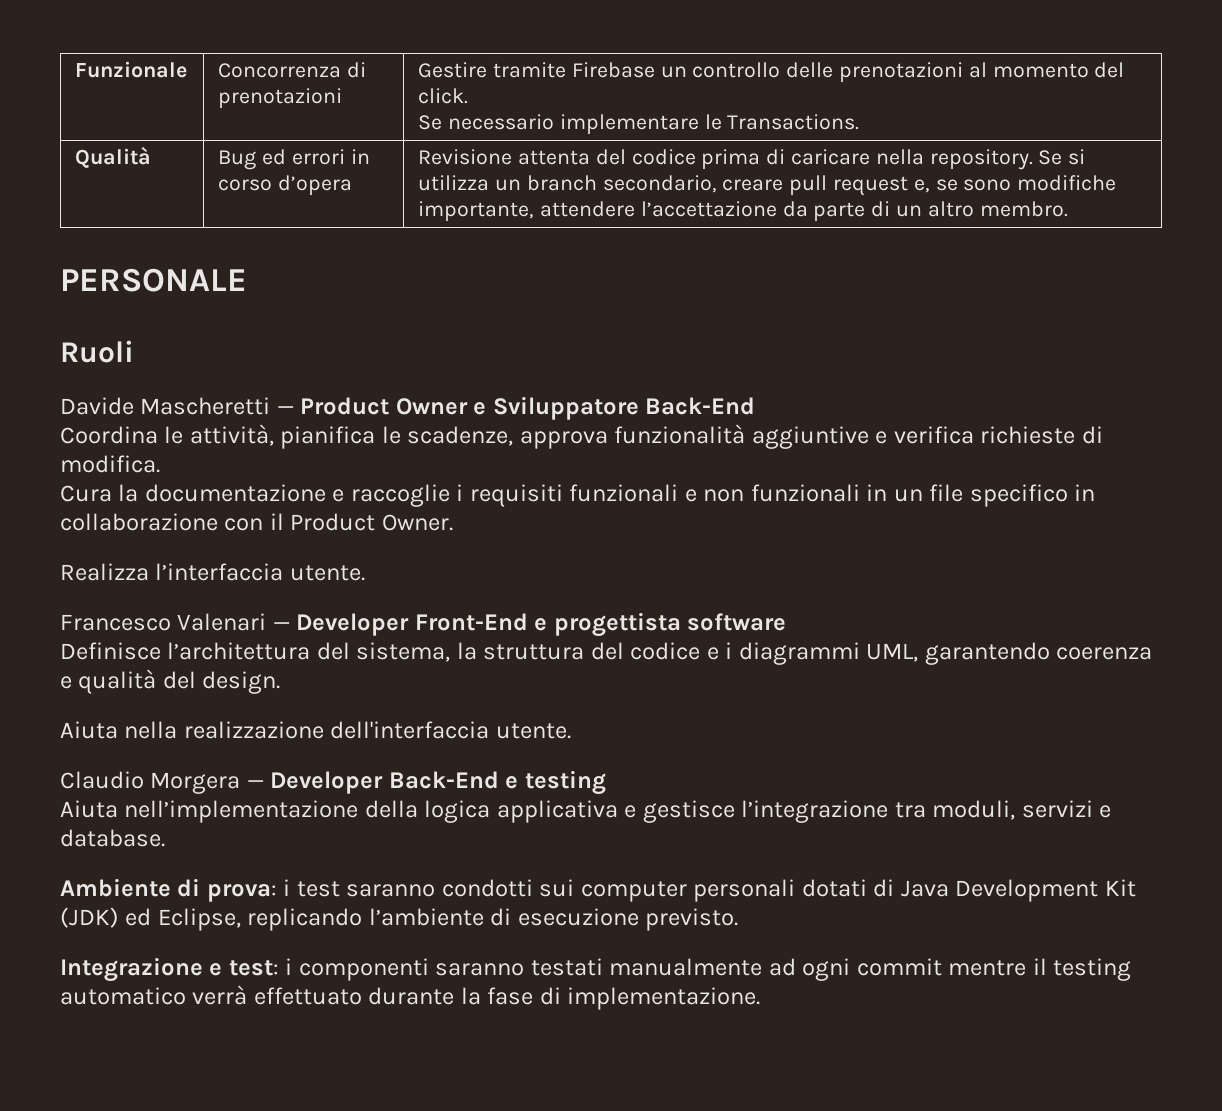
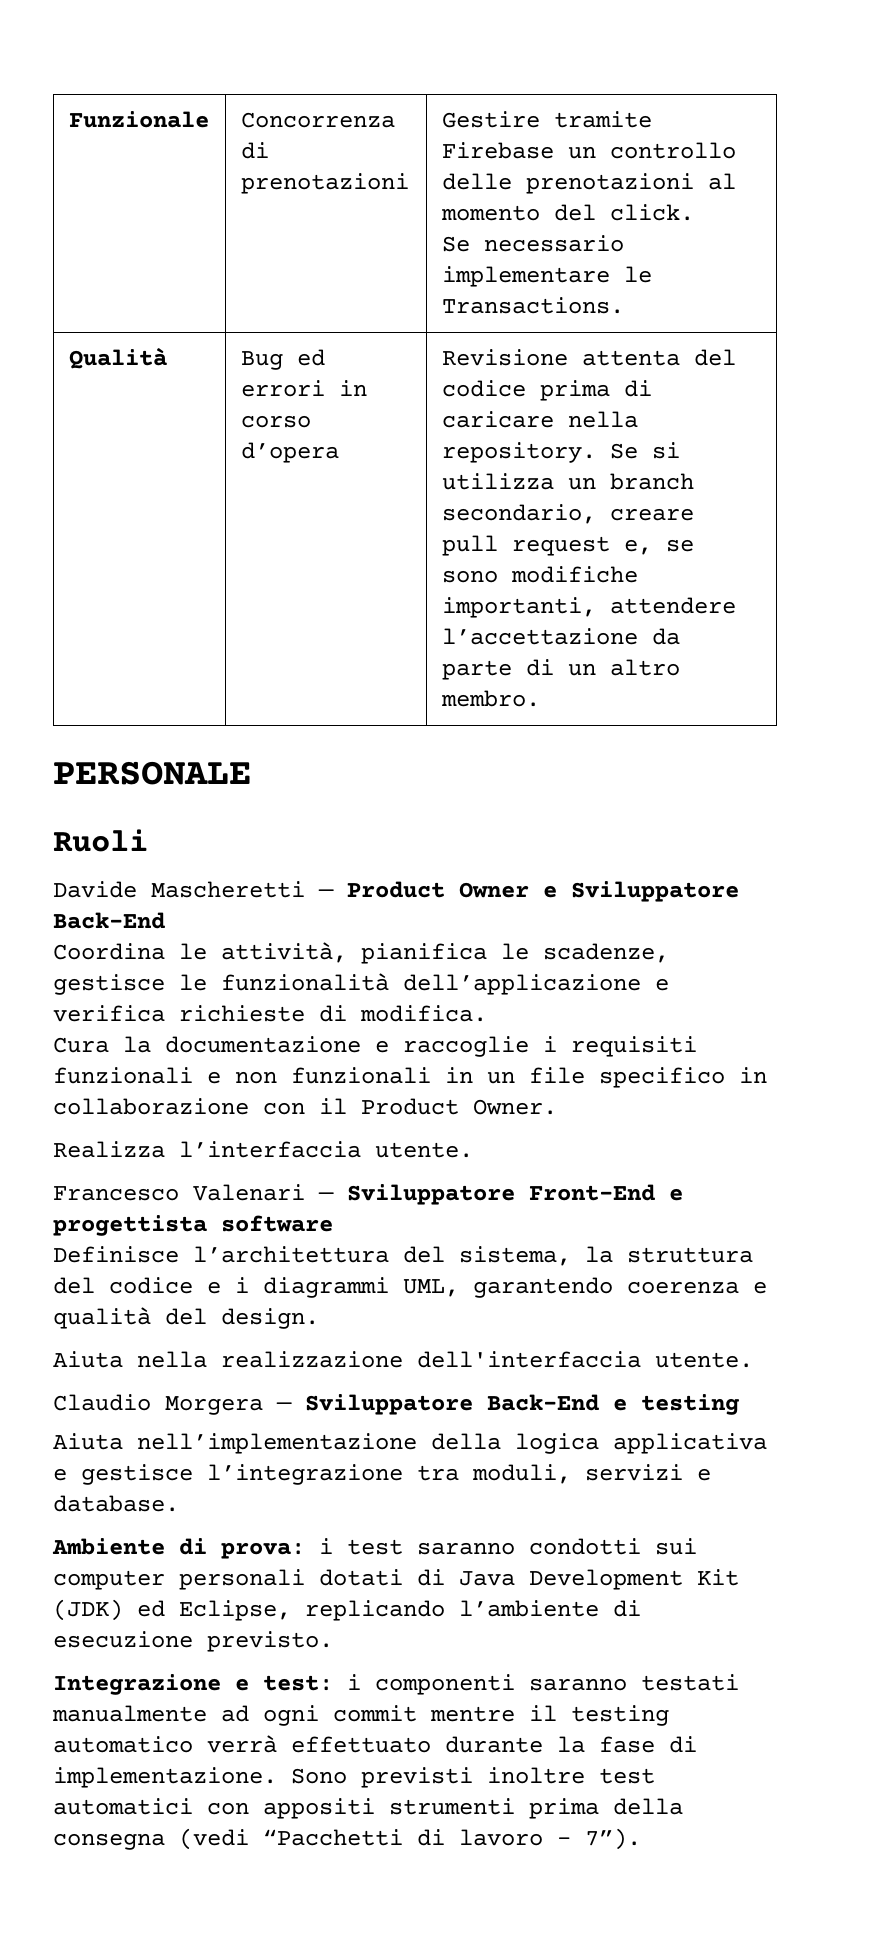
- Qualità | Bug ed errori in corso d’opera | Revisione attenta del codice prima di caricare nella repository. Se si utilizza un branch secondario, creare pull request e, se sono modifiche importante, attendere l’accettazione da parte di un altro membro.
+ Qualità | Bug ed errori in corso d’opera | Revisione attenta del codice prima di caricare nella repository. Se si utilizza un branch secondario, creare pull request e, se sono modifiche importanti, attendere l’accettazione da parte di un altro membro.
- Coordina le attività, pianifica le scadenze, approva funzionalità aggiuntive e verifica richieste di modifica.
+ Coordina le attività, pianifica le scadenze, gestisce le funzionalità dell’applicazione e verifica richieste di modifica.
- Francesco Valenari — Developer Front-End e progettista software
+ Francesco Valenari — Sviluppatore Front-End e progettista software
- Claudio Morgera — Developer Back-End e testing
+ Claudio Morgera — Sviluppatore Back-End e testing
+ Sono previsti inoltre test automatici con appositi strumenti prima della consegna (vedi “Pacchetti di lavoro - 7”).

